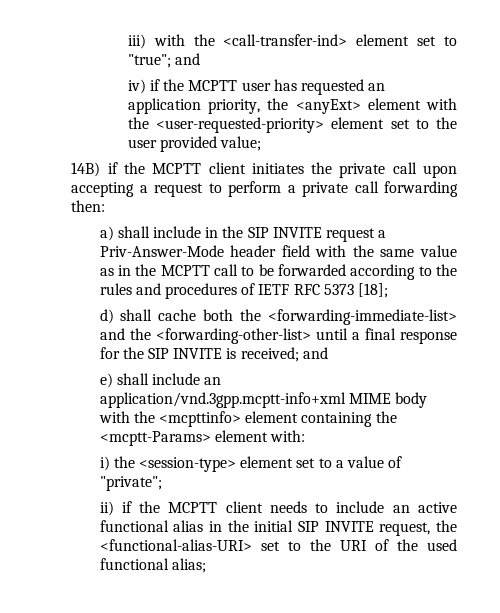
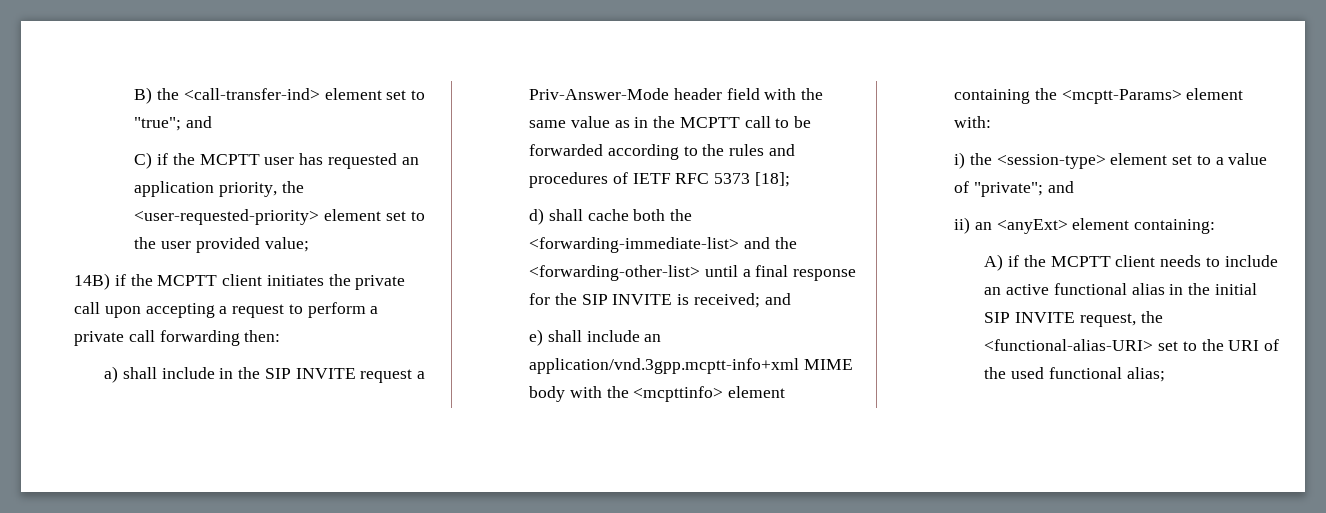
- iii) with the <call-transfer-ind> element set to "true"; and
+ B) the <call-transfer-ind> element set to "true"; and
- iv) if the MCPTT user has requested an application priority, the <anyExt> element with the <user-requested-priority> element set to the user provided value;
+ C) if the MCPTT user has requested an application priority, the <user-requested-priority> element set to the user provided value;
- i) the <session-type> element set to a value of "private";
+ i) the <session-type> element set to a value of "private"; and
- ii) if the MCPTT client needs to include an active functional alias in the initial SIP INVITE request, the <functional-alias-URI> set to the URI of the used functional alias;
+ ii) an <anyExt> element containing:
+ A) if the MCPTT client needs to include an active functional alias in the initial SIP INVITE request, the <functional-alias-URI> set to the URI of the used functional alias;

